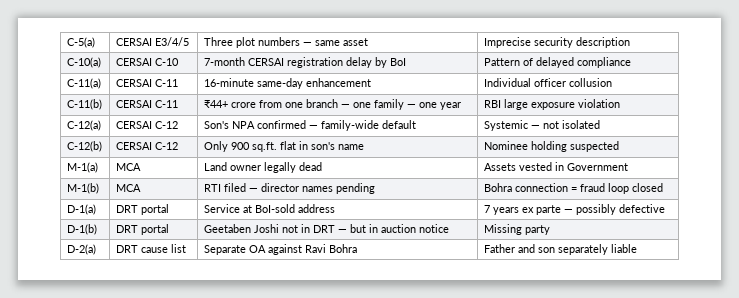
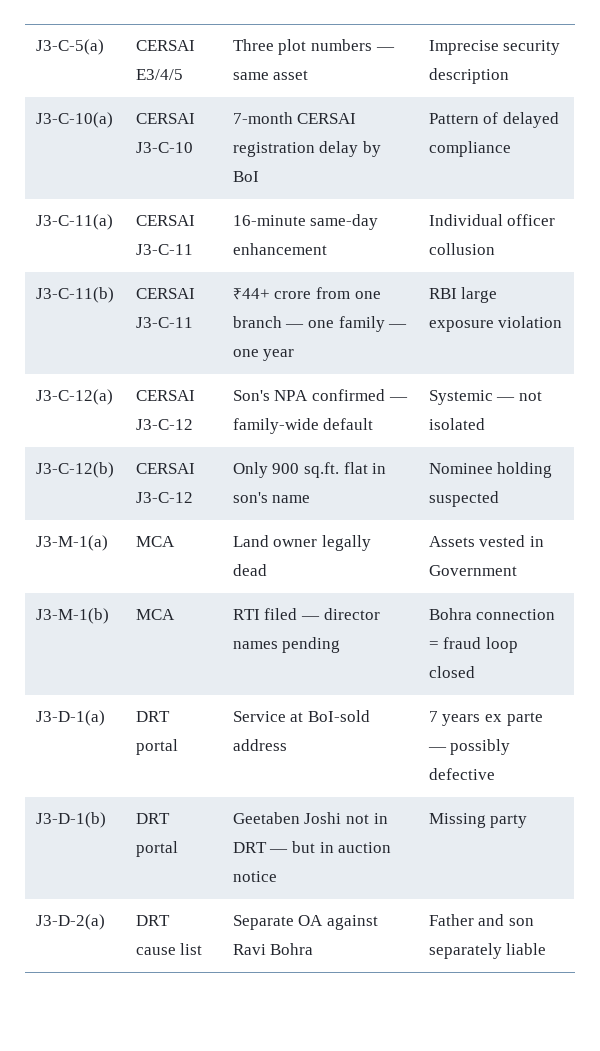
- C-5(a) | CERSAI E3/4/5 | Three plot numbers — same asset | Imprecise security description
+ J3-C-5(a) | CERSAI E3/4/5 | Three plot numbers — same asset | Imprecise security description
- C-10(a) | CERSAI C-10 | 7-month CERSAI registration delay by BoI | Pattern of delayed compliance
+ J3-C-10(a) | CERSAI J3-C-10 | 7-month CERSAI registration delay by BoI | Pattern of delayed compliance
- C-11(a) | CERSAI C-11 | 16-minute same-day enhancement | Individual officer collusion
+ J3-C-11(a) | CERSAI J3-C-11 | 16-minute same-day enhancement | Individual officer collusion
- C-11(b) | CERSAI C-11 | ₹44+ crore from one branch — one family — one year | RBI large exposure violation
+ J3-C-11(b) | CERSAI J3-C-11 | ₹44+ crore from one branch — one family — one year | RBI large exposure violation
- C-12(a) | CERSAI C-12 | Son's NPA confirmed — family-wide default | Systemic — not isolated
+ J3-C-12(a) | CERSAI J3-C-12 | Son's NPA confirmed — family-wide default | Systemic — not isolated
- C-12(b) | CERSAI C-12 | Only 900 sq.ft. flat in son's name | Nominee holding suspected
+ J3-C-12(b) | CERSAI J3-C-12 | Only 900 sq.ft. flat in son's name | Nominee holding suspected
- M-1(a) | MCA | Land owner legally dead | Assets vested in Government
+ J3-M-1(a) | MCA | Land owner legally dead | Assets vested in Government
- M-1(b) | MCA | RTI filed — director names pending | Bohra connection = fraud loop closed
+ J3-M-1(b) | MCA | RTI filed — director names pending | Bohra connection = fraud loop closed
- D-1(a) | DRT portal | Service at BoI-sold address | 7 years ex parte — possibly defective
+ J3-D-1(a) | DRT portal | Service at BoI-sold address | 7 years ex parte — possibly defective
- D-1(b) | DRT portal | Geetaben Joshi not in DRT — but in auction notice | Missing party
+ J3-D-1(b) | DRT portal | Geetaben Joshi not in DRT — but in auction notice | Missing party
- D-2(a) | DRT cause list | Separate OA against Ravi Bohra | Father and son separately liable
+ J3-D-2(a) | DRT cause list | Separate OA against Ravi Bohra | Father and son separately liable

